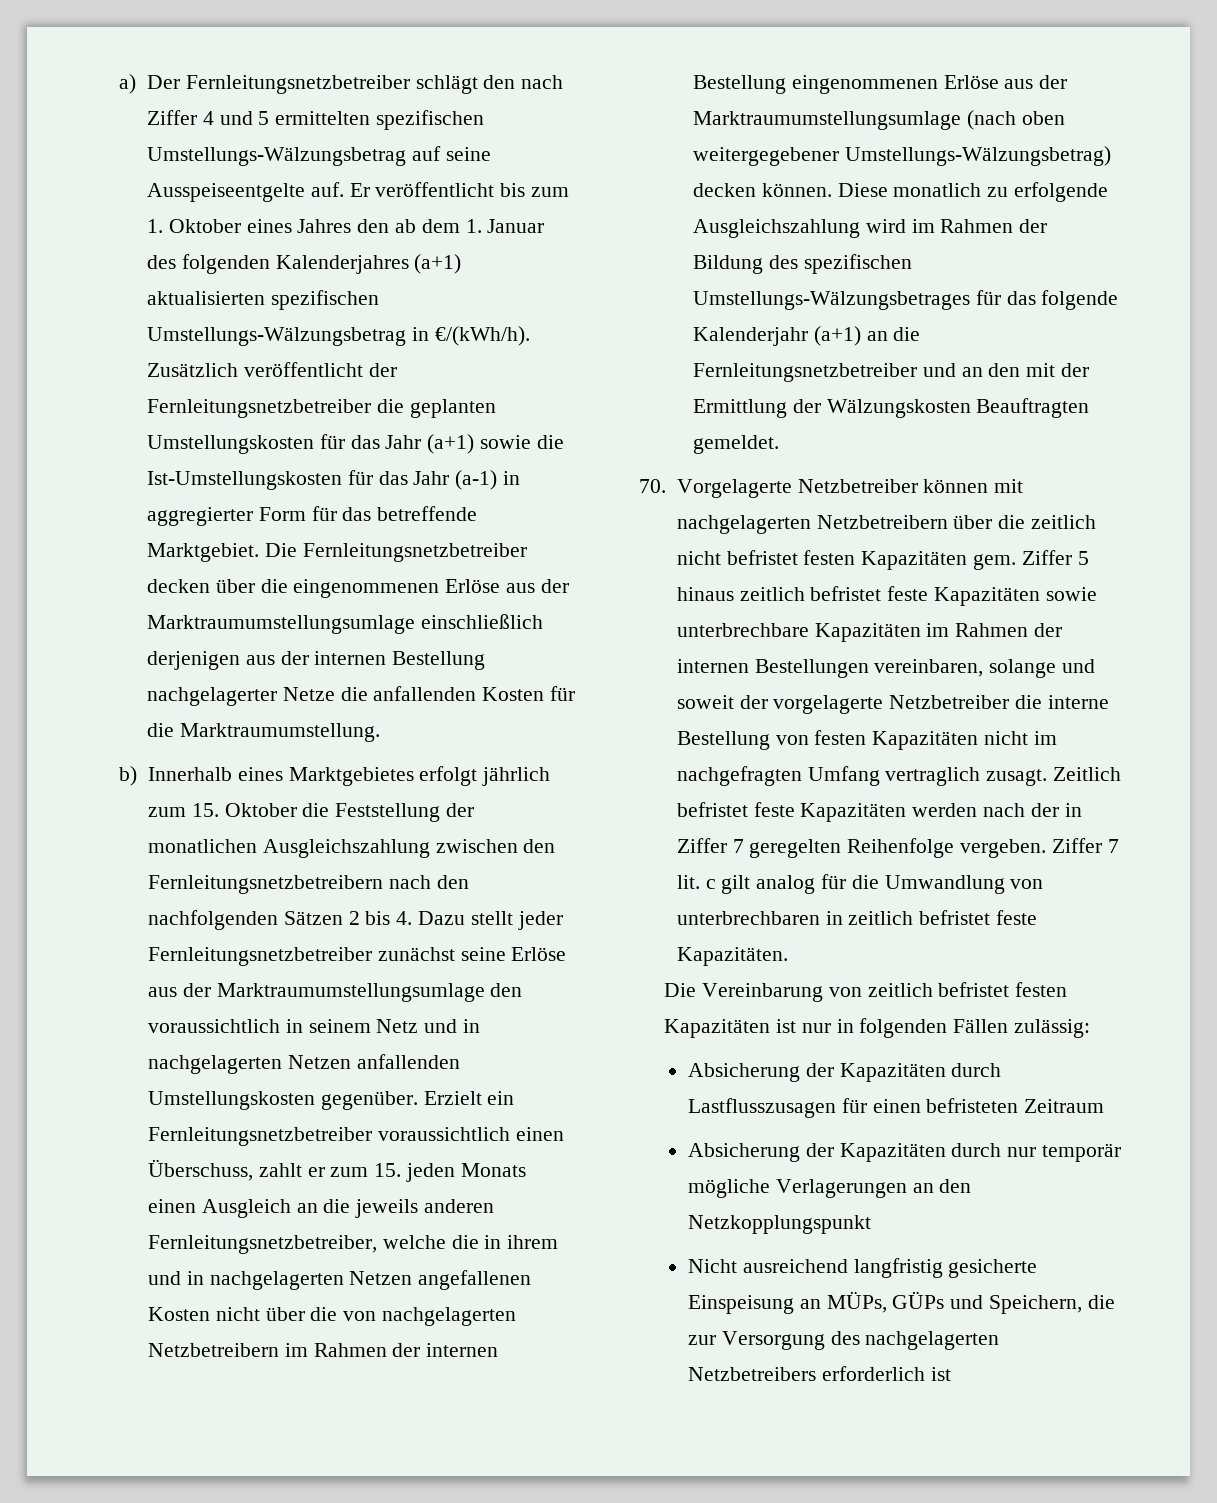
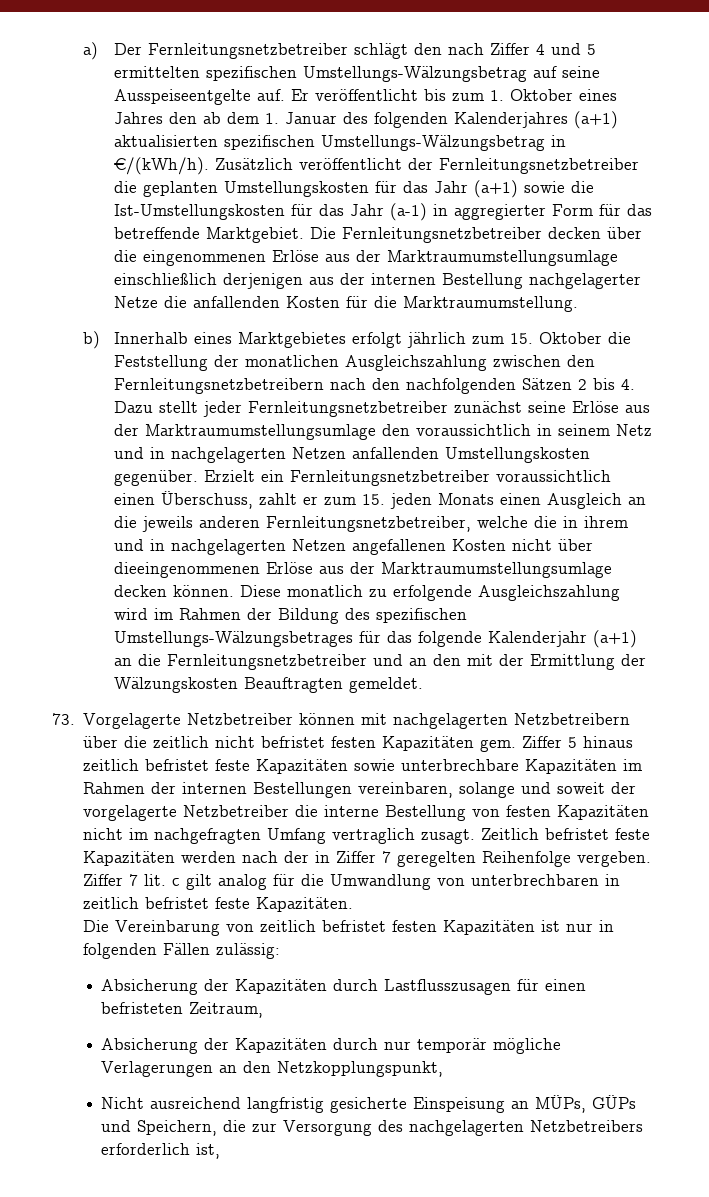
- Erzielt ein Fernleitungsnetzbetreiber voraussichtlich einen Überschuss, zahlt er zum 15. jeden Monats einen Ausgleich an die jeweils anderen Fernleitungsnetzbetreiber, welche die in ihrem und in nachgelagerten Netzen angefallenen Kosten nicht über die von nachgelagerten Netzbetreibern im Rahmen der internen Bestellung eingenommenen Erlöse aus der Marktraumumstellungsumlage (nach oben weitergegebener Umstellungs-Wälzungsbetrag) decken können.
+ Erzielt ein Fernleitungsnetzbetreiber voraussichtlich einen Überschuss, zahlt er zum 15. jeden Monats einen Ausgleich an die jeweils anderen Fernleitungsnetzbetreiber, welche die in ihrem und in nachgelagerten Netzen angefallenen Kosten nicht über dieeingenommenen Erlöse aus der Marktraumumstellungsumlage decken können.
- 70. Vorgelagerte Netzbetreiber können mit nachgelagerten Netzbetreibern über die zeitlich nicht befristet festen Kapazitäten gem.
+ 73. Vorgelagerte Netzbetreiber können mit nachgelagerten Netzbetreibern über die zeitlich nicht befristet festen Kapazitäten gem.
- Absicherung der Kapazitäten durch Lastflusszusagen für einen befristeten Zeitraum
+ Absicherung der Kapazitäten durch Lastflusszusagen für einen befristeten Zeitraum,
- Absicherung der Kapazitäten durch nur temporär mögliche Verlagerungen an den Netzkopplungspunkt
+ Absicherung der Kapazitäten durch nur temporär mögliche Verlagerungen an den Netzkopplungspunkt,
- Nicht ausreichend langfristig gesicherte Einspeisung an MÜPs, GÜPs und Speichern, die zur Versorgung des nachgelagerten Netzbetreibers erforderlich ist
+ Nicht ausreichend langfristig gesicherte Einspeisung an MÜPs, GÜPs und Speichern, die zur Versorgung des nachgelagerten Netzbetreibers erforderlich ist,

